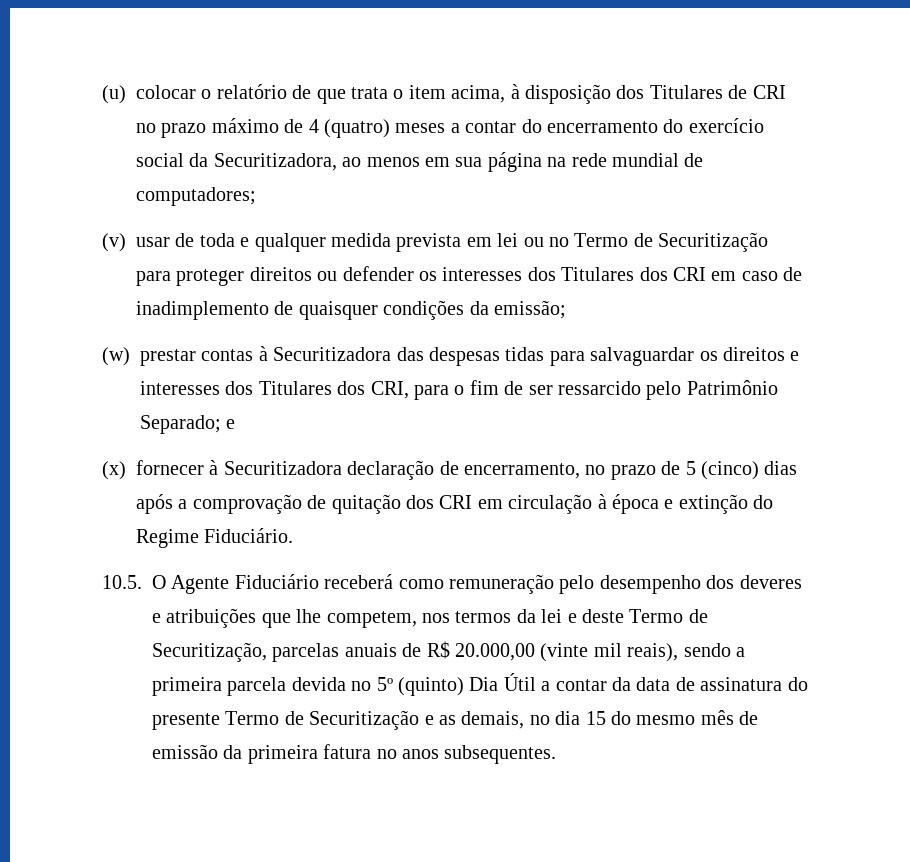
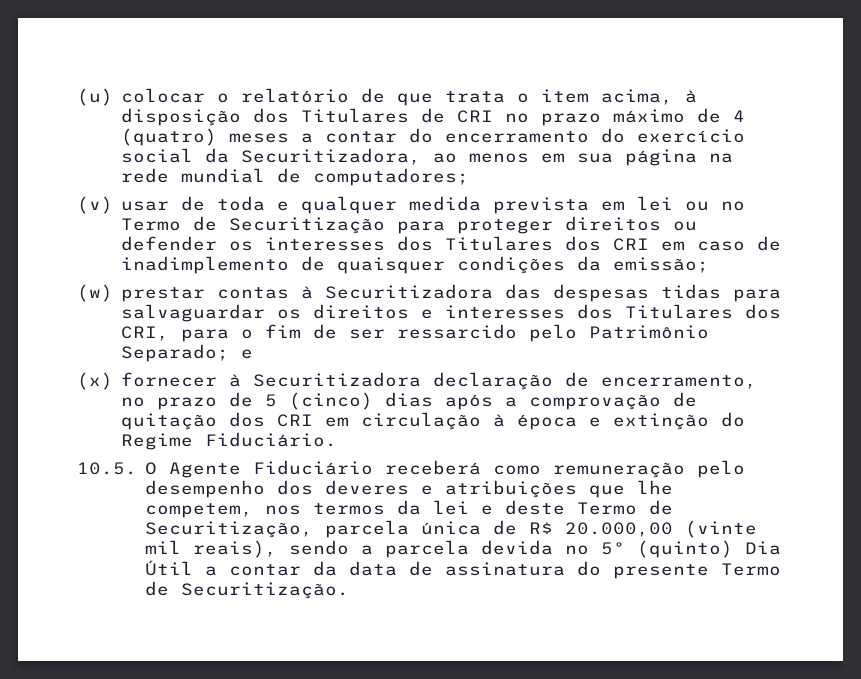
- 10.5. O Agente Fiduciário receberá como remuneração pelo desempenho dos deveres e atribuições que lhe competem, nos termos da lei e deste Termo de Securitização, parcelas anuais de R$ 20.000,00 (vinte mil reais), sendo a primeira parcela devida no 5º (quinto) Dia Útil a contar da data de assinatura do presente Termo de Securitização e as demais, no dia 15 do mesmo mês de emissão da primeira fatura no anos subsequentes.
+ 10.5. O Agente Fiduciário receberá como remuneração pelo desempenho dos deveres e atribuições que lhe competem, nos termos da lei e deste Termo de Securitização, parcela única de R$ 20.000,00 (vinte mil reais), sendo a parcela devida no 5º (quinto) Dia Útil a contar da data de assinatura do presente Termo de Securitização.

